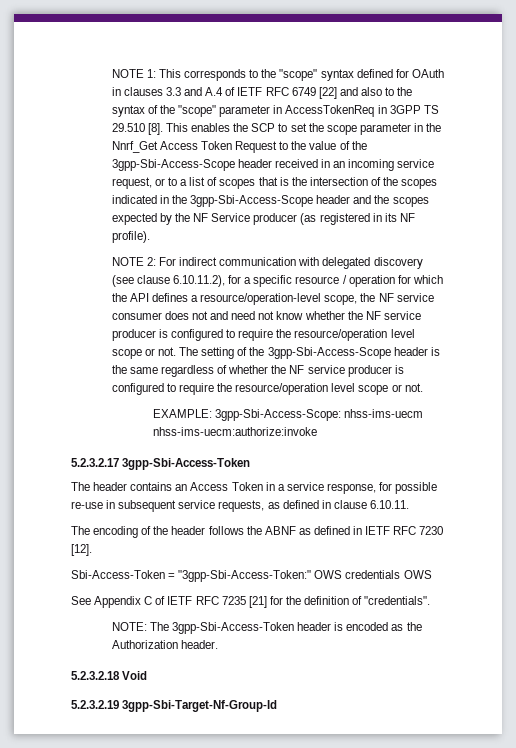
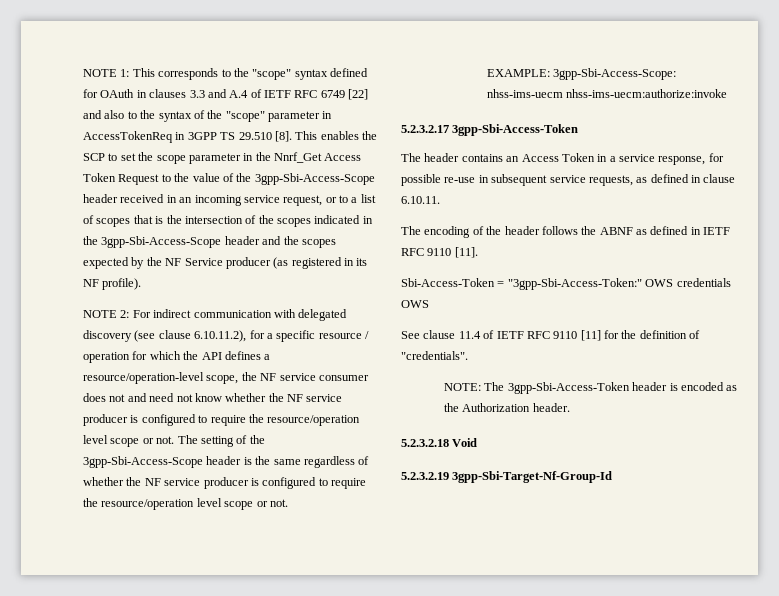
- The encoding of the header follows the ABNF as defined in IETF RFC 7230 [12].
+ The encoding of the header follows the ABNF as defined in IETF RFC 9110 [11].
- See Appendix C of IETF RFC 7235 [21] for the definition of "credentials".
+ See clause 11.4 of IETF RFC 9110 [11] for the definition of "credentials".

